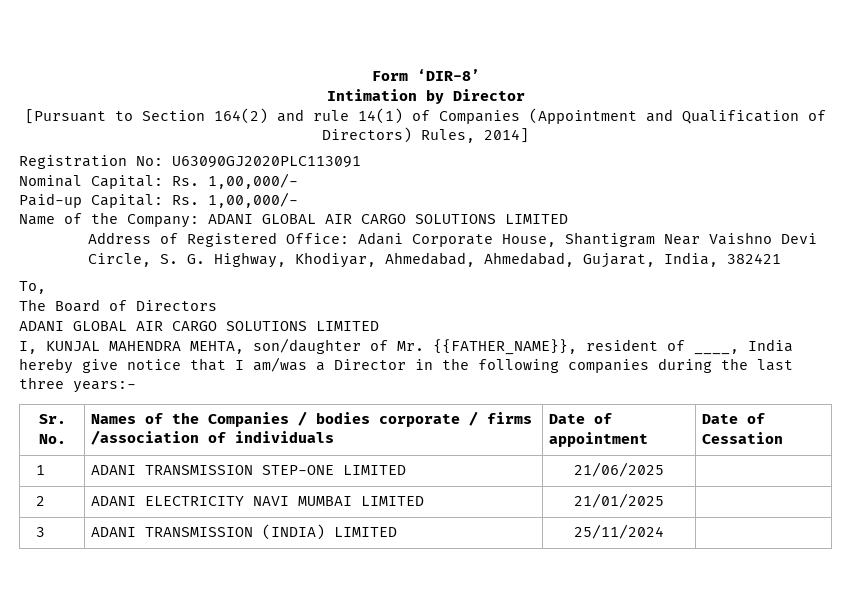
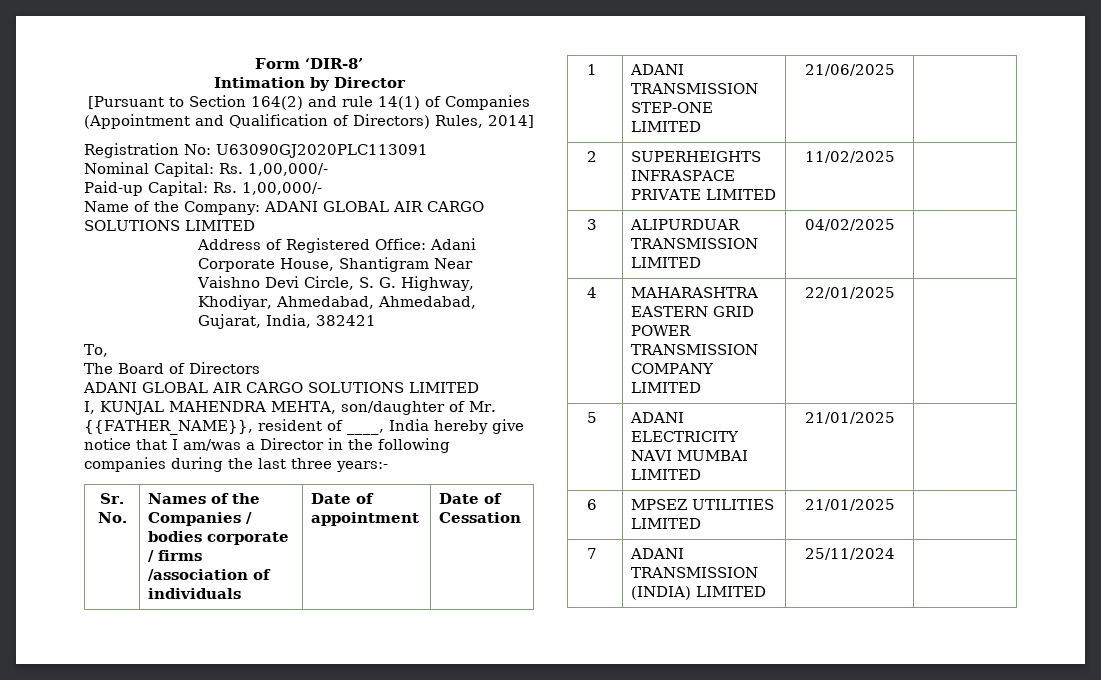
- 2 | ADANI ELECTRICITY NAVI MUMBAI LIMITED | 21/01/2025 |
+ 2 | SUPERHEIGHTS INFRASPACE PRIVATE LIMITED | 11/02/2025 |
+ 3 | ALIPURDUAR TRANSMISSION LIMITED | 04/02/2025 |
+ 4 | MAHARASHTRA EASTERN GRID POWER TRANSMISSION COMPANY LIMITED | 22/01/2025 |
+ 5 | ADANI ELECTRICITY NAVI MUMBAI LIMITED | 21/01/2025 |
- 3 | ADANI TRANSMISSION (INDIA) LIMITED | 25/11/2024 |
+ 6 | MPSEZ UTILITIES LIMITED | 21/01/2025 |
+ 7 | ADANI TRANSMISSION (INDIA) LIMITED | 25/11/2024 |

